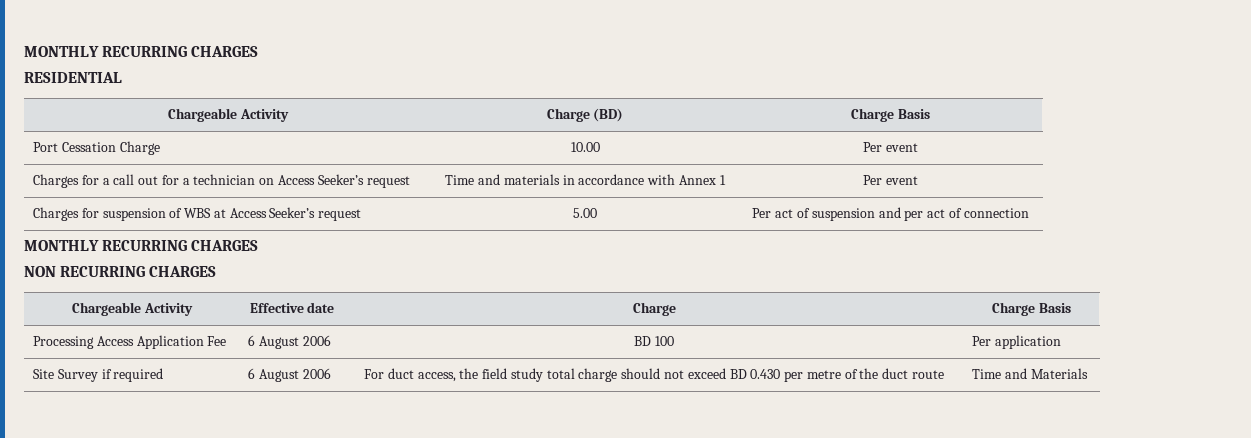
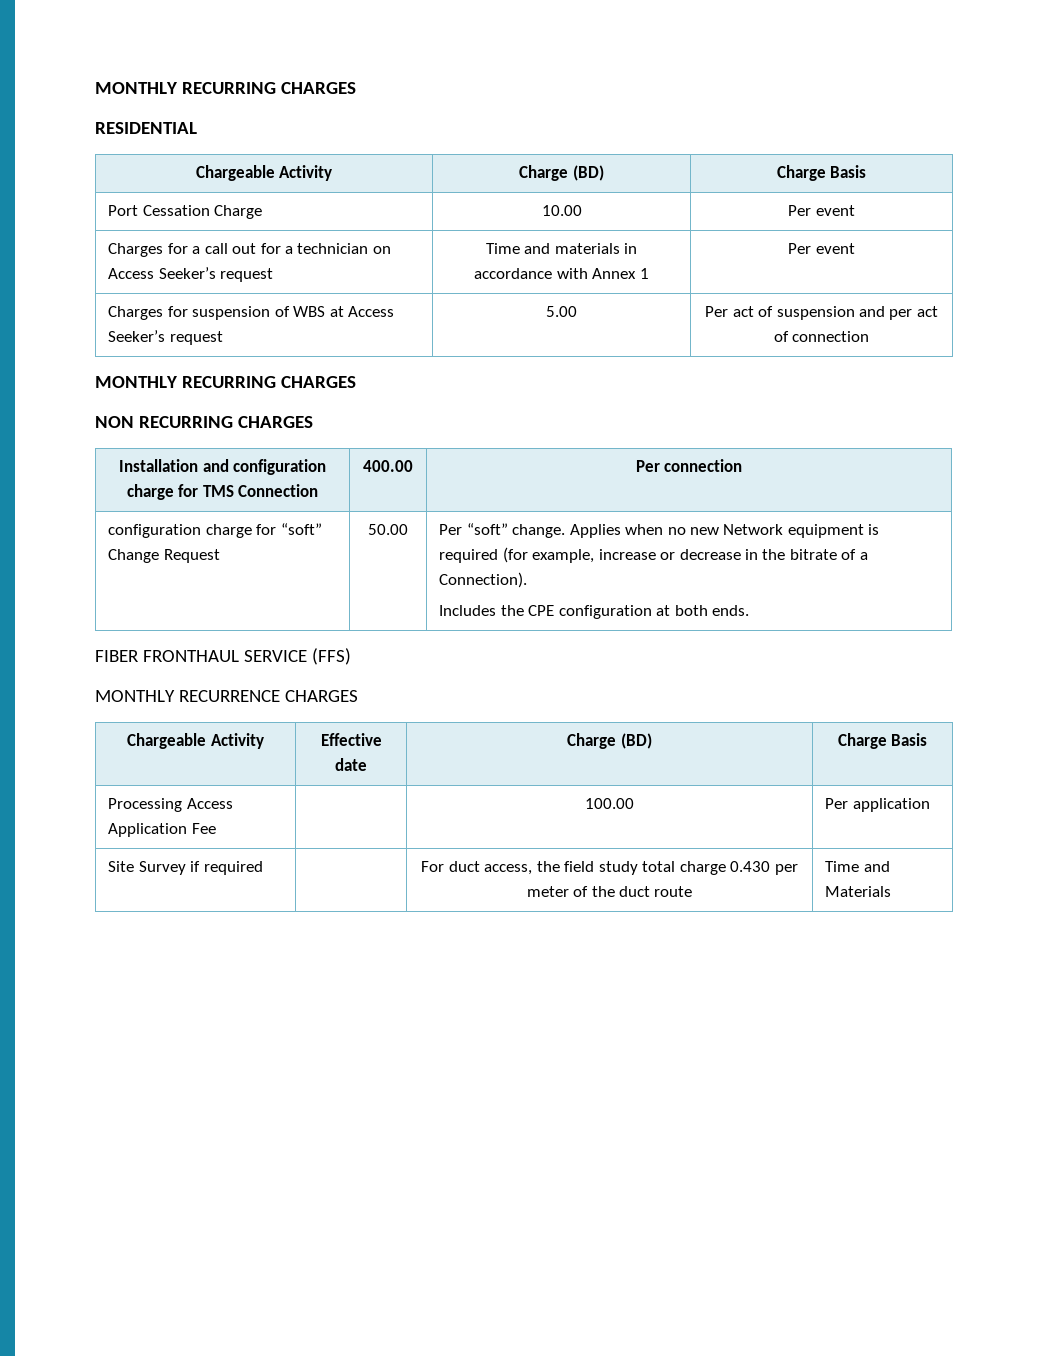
+ Installation and configuration charge for TMS Connection | 400.00 | Per connection
+ configuration charge for “soft” Change Request | 50.00 | Per “soft” change. Applies when no new Network equipment is required (for example, increase or decrease in the bitrate of a Connection).
+ Includes the CPE configuration at both ends.
+ FIBER FRONTHAUL SERVICE (FFS)
+ MONTHLY RECURRENCE CHARGES
- Chargeable Activity | Effective date | Charge | Charge Basis
+ Chargeable Activity | Effective date | Charge (BD) | Charge Basis
- Processing Access Application Fee | 6 August 2006 | BD 100 | Per application
+ Processing Access Application Fee | | 100.00 | Per application
- Site Survey if required | 6 August 2006 | For duct access, the field study total charge should not exceed BD 0.430 per metre of the duct route | Time and Materials
+ Site Survey if required | | For duct access, the field study total charge 0.430 per meter of the duct route | Time and Materials

